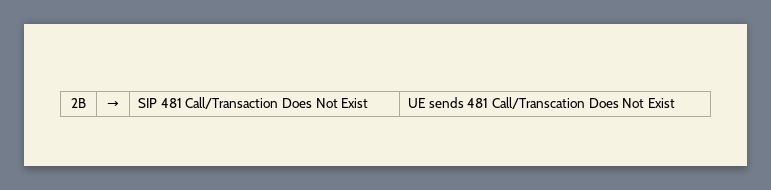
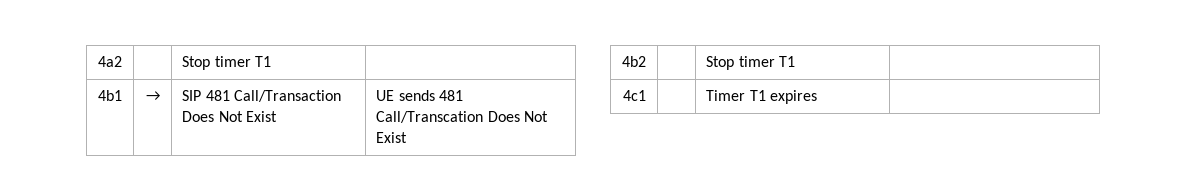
- 2B | → | SIP 481 Call/Transaction Does Not Exist | UE sends 481 Call/Transcation Does Not Exist
+ 4a2 | | Stop timer T1 |
+ 4b1 | → | SIP 481 Call/Transaction Does Not Exist | UE sends 481 Call/Transcation Does Not Exist
+ 4b2 | | Stop timer T1 |
+ 4c1 | | Timer T1 expires |

